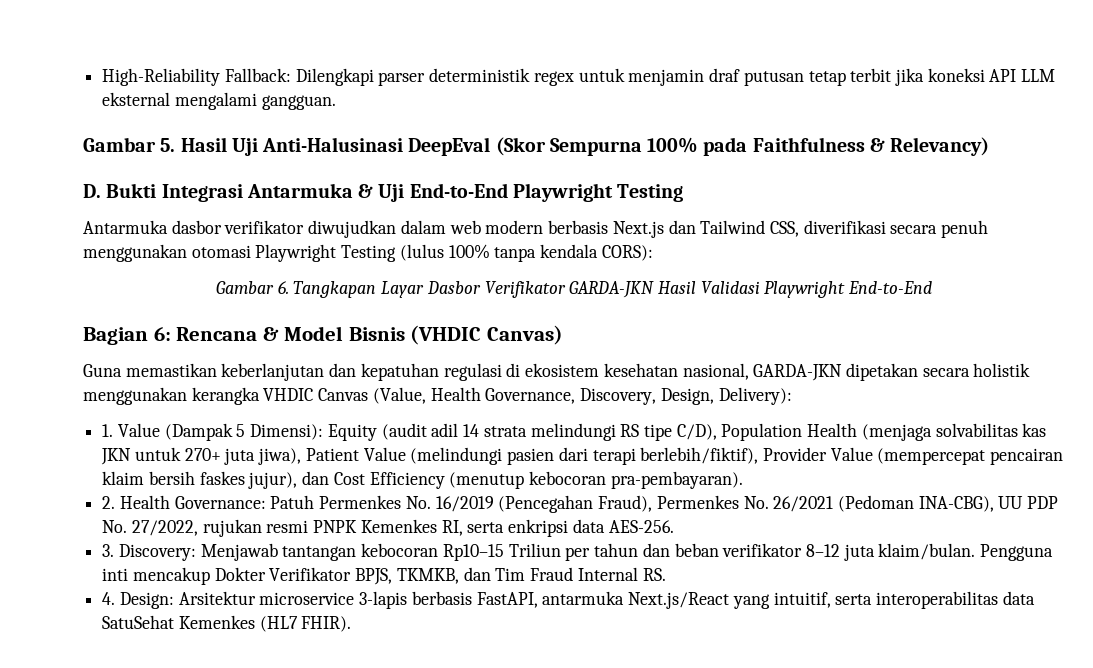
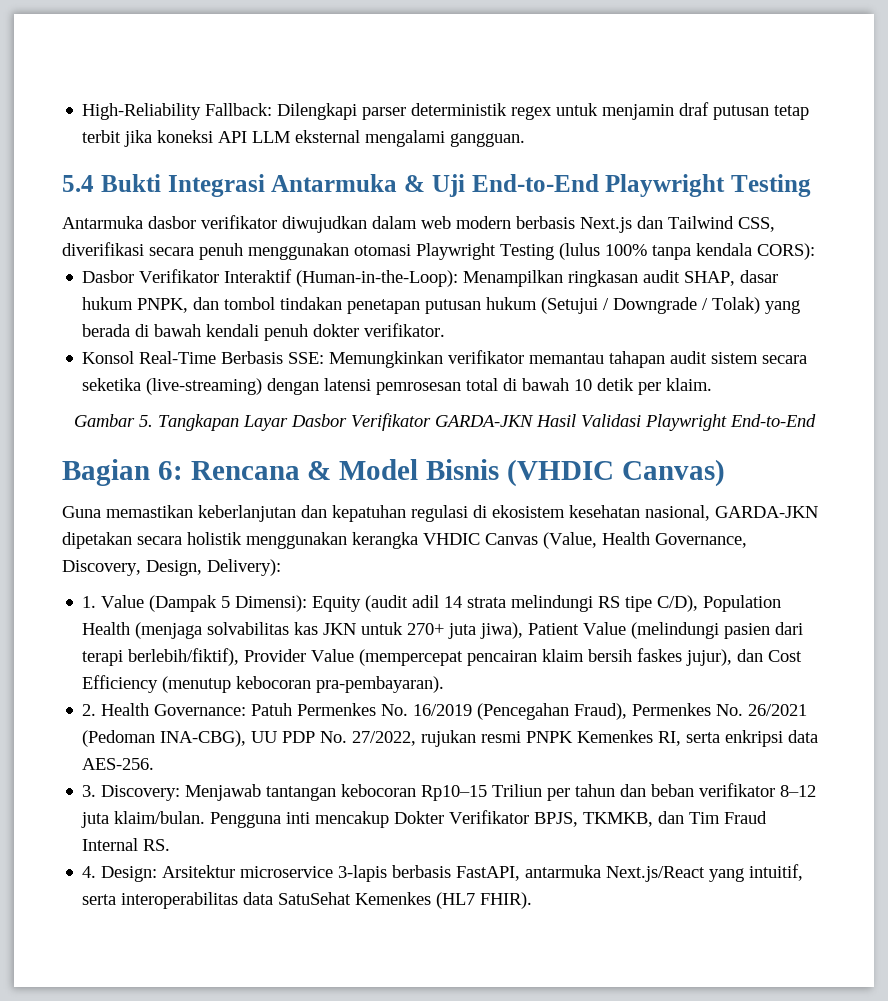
- Gambar 5. Hasil Uji Anti-Halusinasi DeepEval (Skor Sempurna 100% pada Faithfulness & Relevancy)
- D. Bukti Integrasi Antarmuka & Uji End-to-End Playwright Testing
+ 5.4 Bukti Integrasi Antarmuka & Uji End-to-End Playwright Testing
- Gambar 6. Tangkapan Layar Dasbor Verifikator GARDA-JKN Hasil Validasi Playwright End-to-End
+ Dasbor Verifikator Interaktif (Human-in-the-Loop): Menampilkan ringkasan audit SHAP, dasar hukum PNPK, dan tombol tindakan penetapan putusan hukum (Setujui / Downgrade / Tolak) yang berada di bawah kendali penuh dokter verifikator.
+ Konsol Real-Time Berbasis SSE: Memungkinkan verifikator memantau tahapan audit sistem secara seketika (live-streaming) dengan latensi pemrosesan total di bawah 10 detik per klaim.
+ Gambar 5. Tangkapan Layar Dasbor Verifikator GARDA-JKN Hasil Validasi Playwright End-to-End

